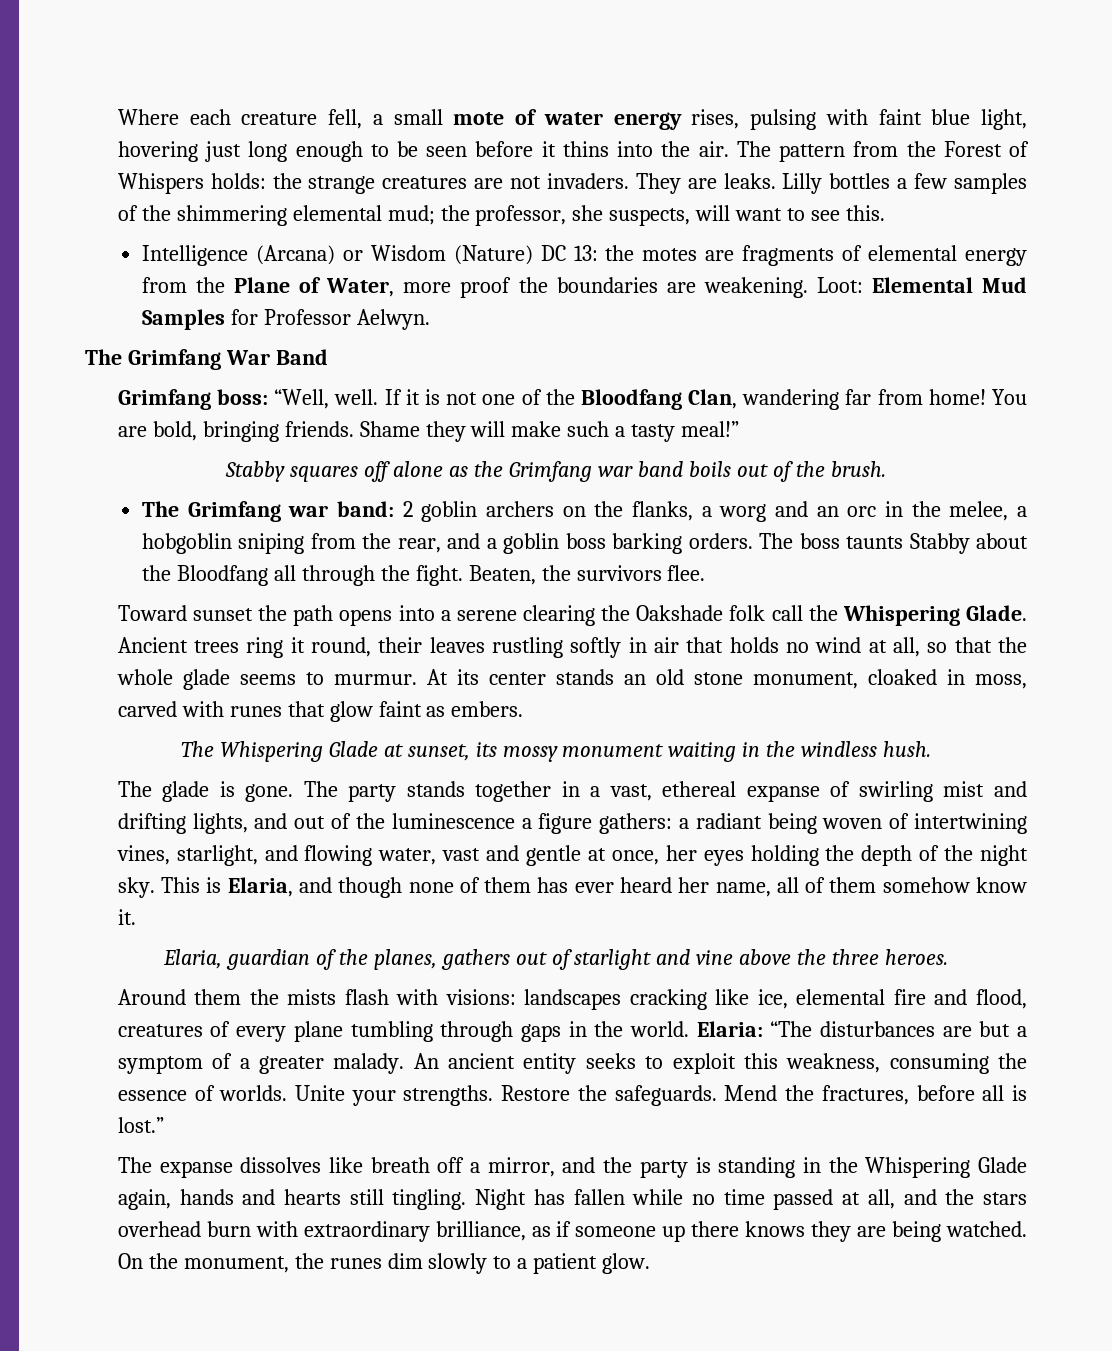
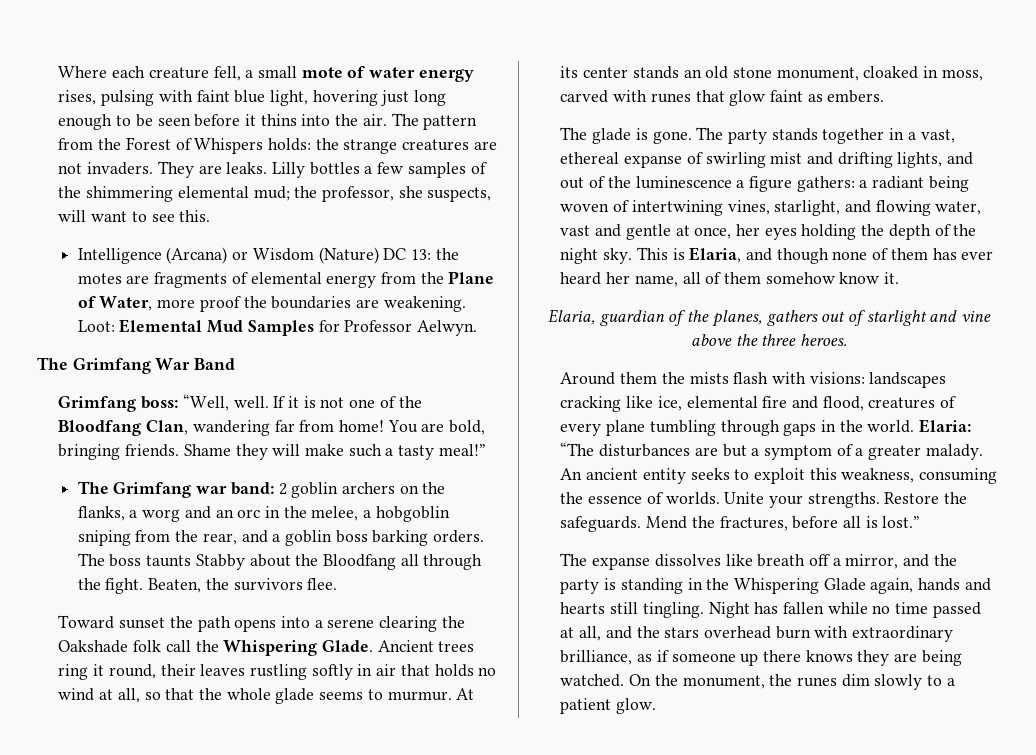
- Stabby squares off alone as the Grimfang war band boils out of the brush.
- The Whispering Glade at sunset, its mossy monument waiting in the windless hush.

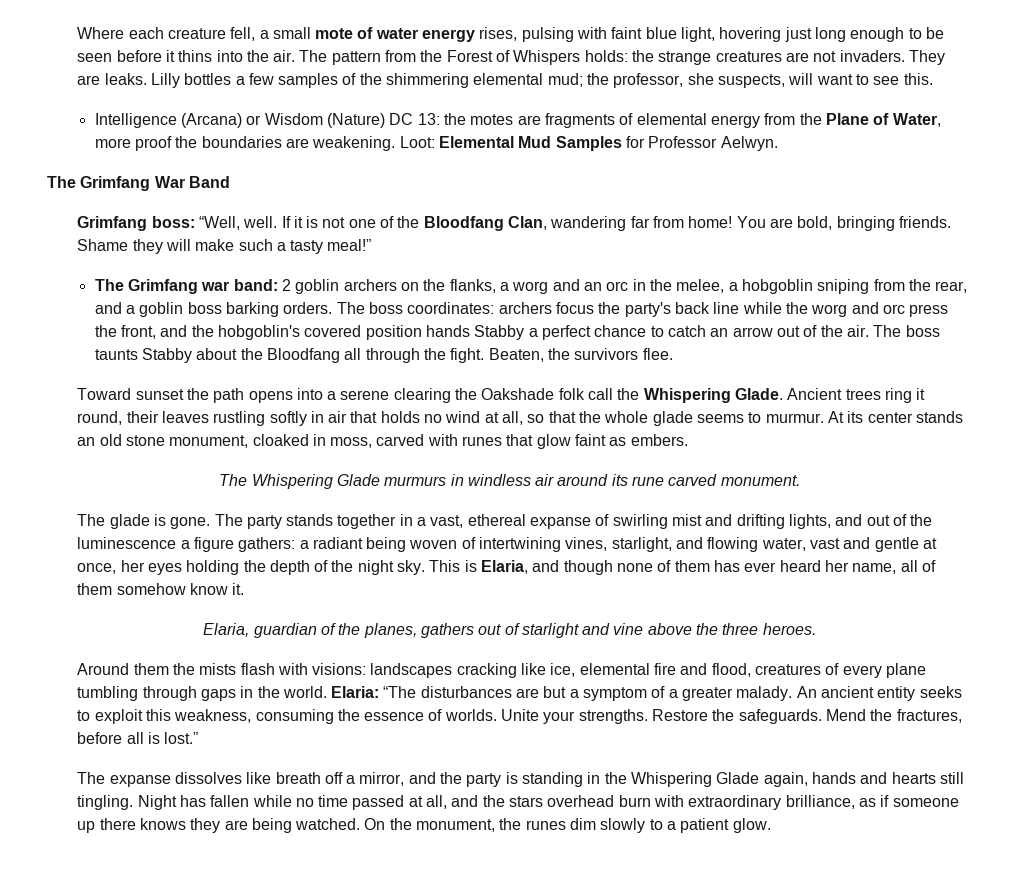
- The boss taunts Stabby about the Bloodfang all through the fight.
+ The boss coordinates: archers focus the party's back line while the worg and orc press the front, and the hobgoblin's covered position hands Stabby a perfect chance to catch an arrow out of the air. The boss taunts Stabby about the Bloodfang all through the fight.
+ The Whispering Glade murmurs in windless air around its rune carved monument.

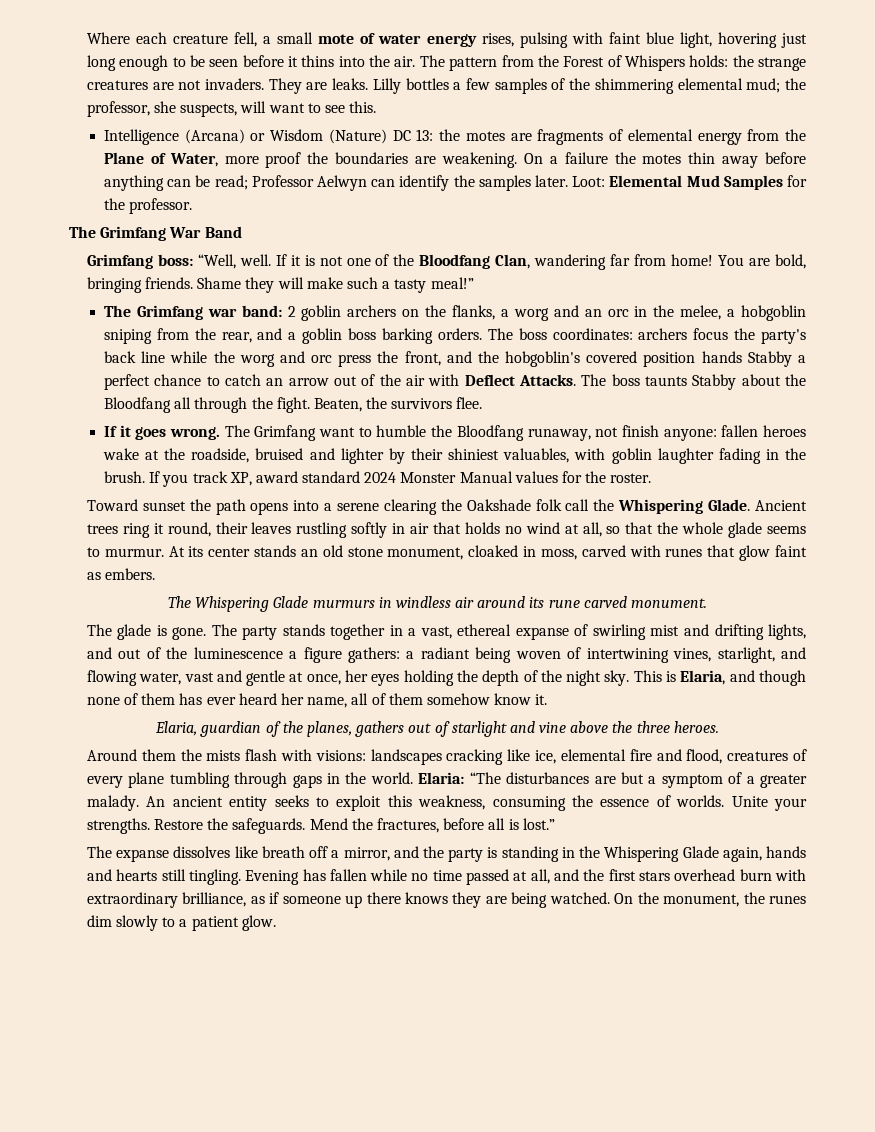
+ On a failure the motes thin away before anything can be read; Professor Aelwyn can identify the samples later.
- Loot: Elemental Mud Samples for Professor Aelwyn.
+ Loot: Elemental Mud Samples for the professor.
- The boss coordinates: archers focus the party's back line while the worg and orc press the front, and the hobgoblin's covered position hands Stabby a perfect chance to catch an arrow out of the air.
+ The boss coordinates: archers focus the party's back line while the worg and orc press the front, and the hobgoblin's covered position hands Stabby a perfect chance to catch an arrow out of the air with Deflect Attacks.
+ If it goes wrong. The Grimfang want to humble the Bloodfang runaway, not finish anyone: fallen heroes wake at the roadside, bruised and lighter by their shiniest valuables, with goblin laughter fading in the brush. If you track XP, award standard 2024 Monster Manual values for the roster.
- Night has fallen while no time passed at all, and the stars overhead burn with extraordinary brilliance, as if someone up there knows they are being watched.
+ Evening has fallen while no time passed at all, and the first stars overhead burn with extraordinary brilliance, as if someone up there knows they are being watched.

